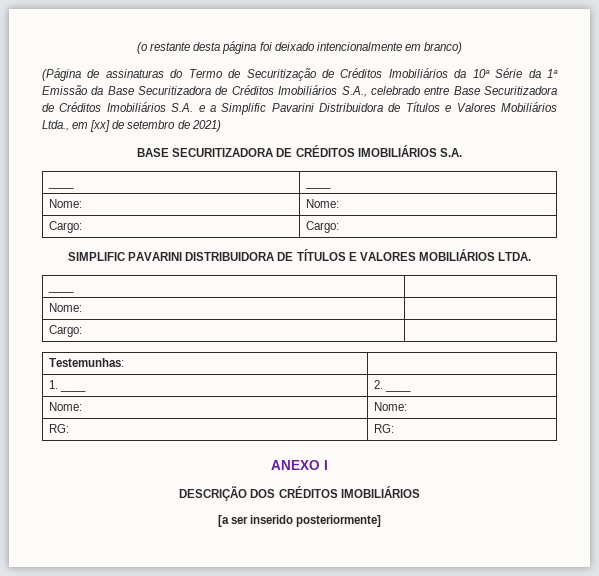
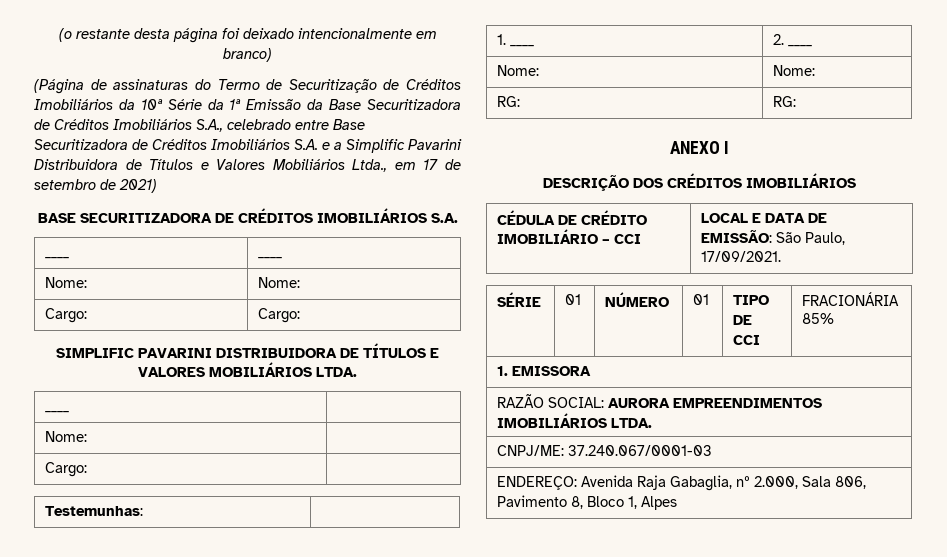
- (Página de assinaturas do Termo de Securitização de Créditos Imobiliários da 10ª Série da 1ª Emissão da Base Securitizadora de Créditos Imobiliários S.A., celebrado entre Base Securitizadora de Créditos Imobiliários S.A. e a Simplific Pavarini Distribuidora de Títulos e Valores Mobiliários Ltda., em [xx] de setembro de 2021)
+ (Página de assinaturas do Termo de Securitização de Créditos Imobiliários da 10ª Série da 1ª Emissão da Base Securitizadora de Créditos Imobiliários S.A., celebrado entre Base Securitizadora de Créditos Imobiliários S.A. e a Simplific Pavarini Distribuidora de Títulos e Valores Mobiliários Ltda., em 17 de setembro de 2021)
- [a ser inserido posteriormente]
+ CÉDULA DE CRÉDITO IMOBILIÁRIO – CCI | LOCAL E DATA DE EMISSÃO: São Paulo, 17/09/2021.
+ SÉRIE | 01 | NÚMERO | 01 | TIPO DE CCI | FRACIONÁRIA 85%
+ 1. EMISSORA
+ RAZÃO SOCIAL: AURORA EMPREENDIMENTOS IMOBILIÁRIOS LTDA.
+ CNPJ/ME: 37.240.067/0001-03
+ ENDEREÇO: Avenida Raja Gabaglia, nº 2.000, Sala 806, Pavimento 8, Bloco 1, Alpes

